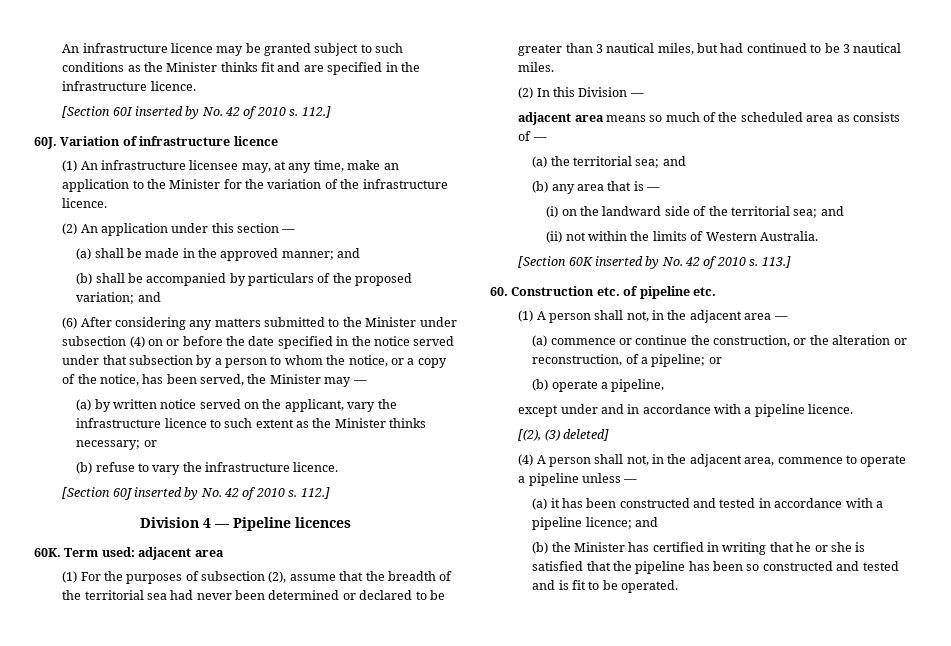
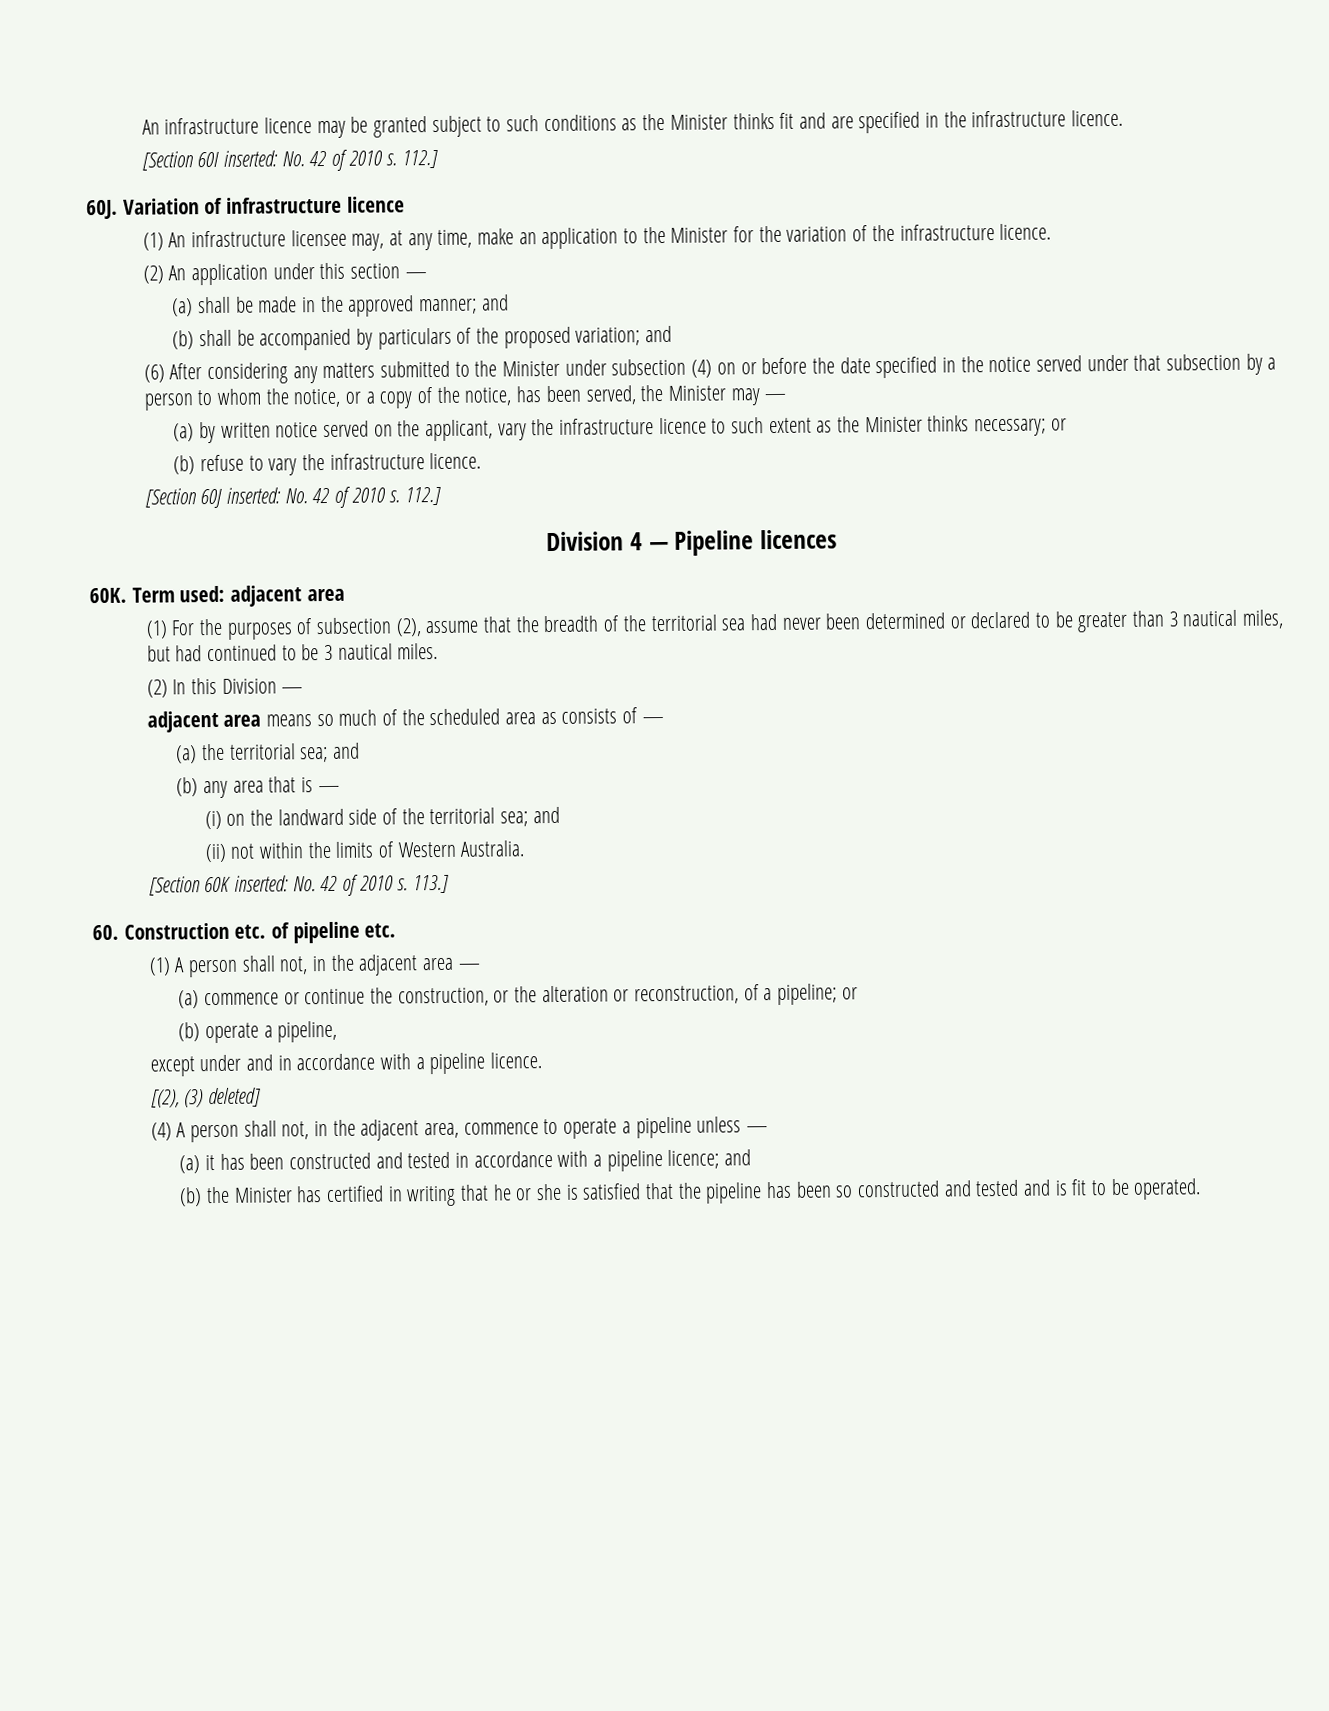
- [Section 60I inserted by No. 42 of 2010 s.
+ [Section 60I inserted: No. 42 of 2010 s.
- [Section 60J inserted by No. 42 of 2010 s.
+ [Section 60J inserted: No. 42 of 2010 s.
- [Section 60K inserted by No. 42 of 2010 s.
+ [Section 60K inserted: No. 42 of 2010 s.

